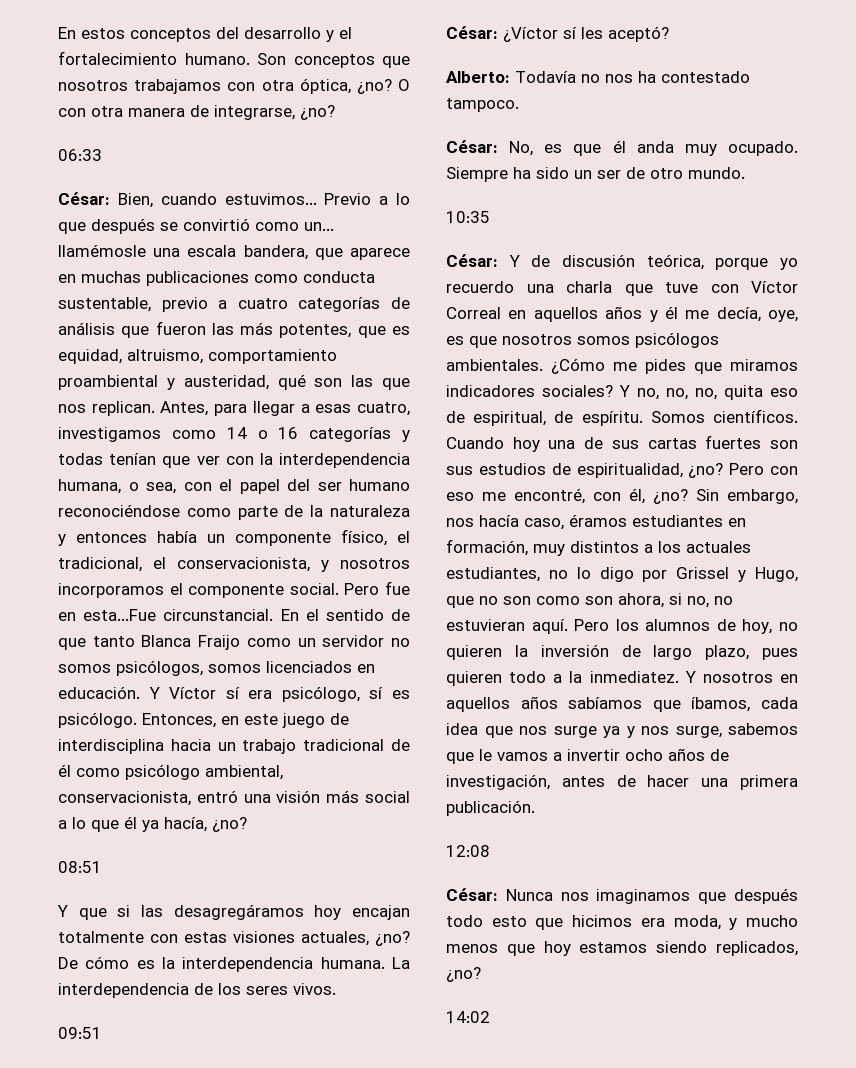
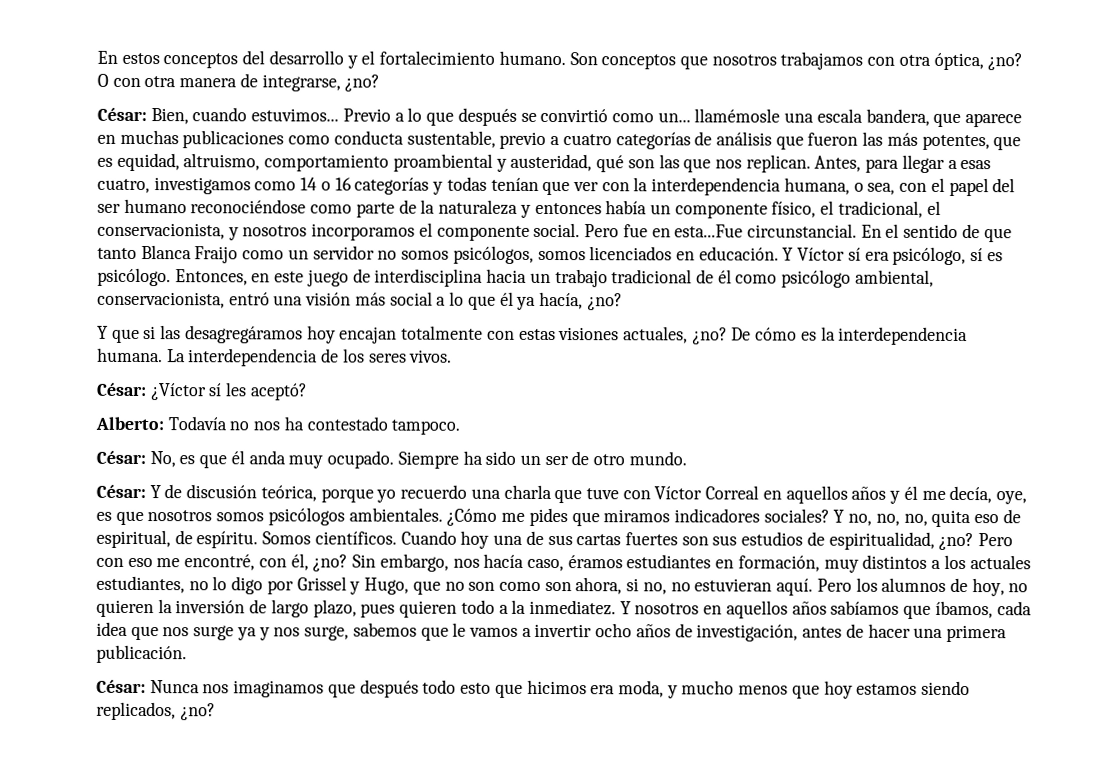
- 06:33
- 08:51
- 09:51
- 10:35
- 12:08
- 14:02

